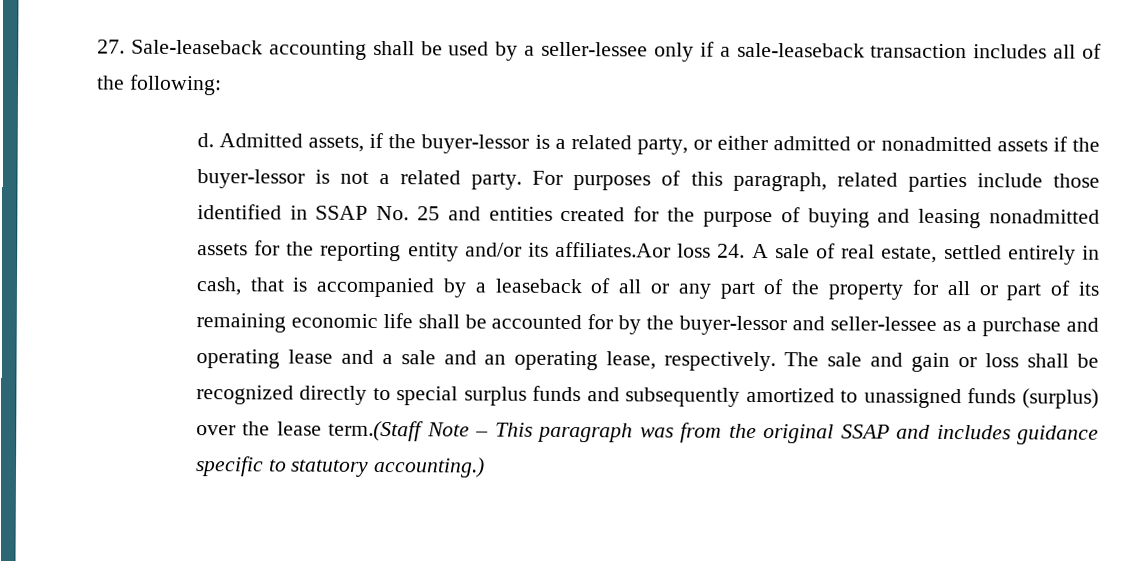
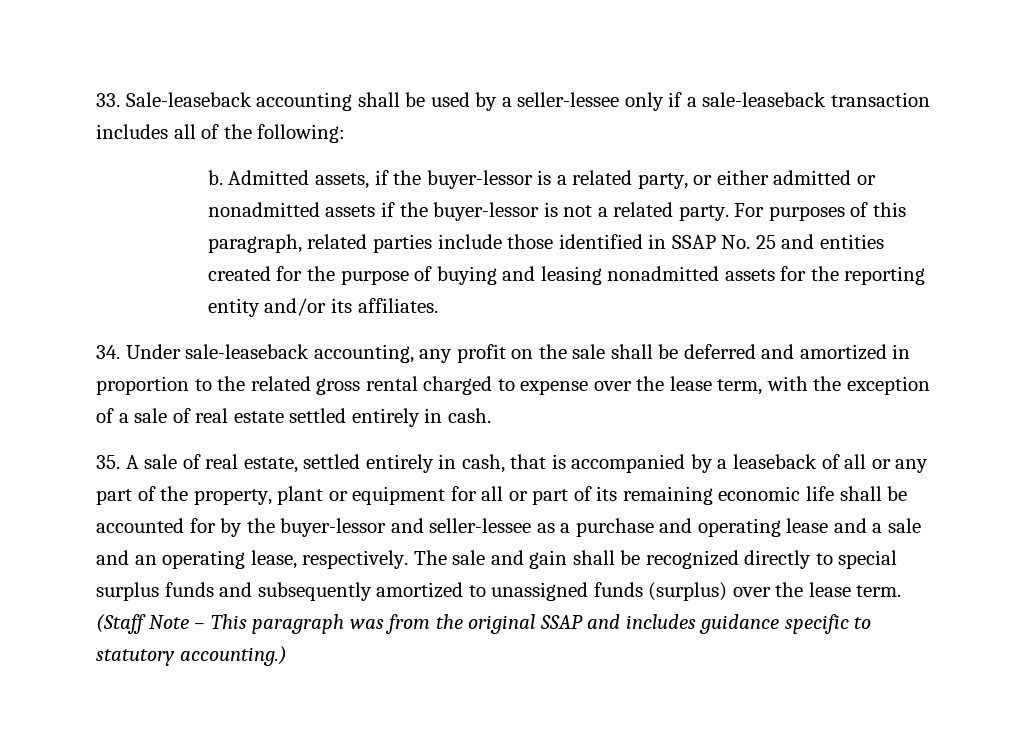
- 27. Sale-leaseback accounting shall be used by a seller-lessee only if a sale-leaseback transaction includes all of the following:
+ 33. Sale-leaseback accounting shall be used by a seller-lessee only if a sale-leaseback transaction includes all of the following:
- d.
+ b.
- For purposes of this paragraph, related parties include those identified in SSAP No. 25 and entities created for the purpose of buying and leasing nonadmitted assets for the reporting entity and/or its affiliates.Aor loss 24. A sale of real estate, settled entirely in cash, that is accompanied by a leaseback of all or any part of the property for all or part of its remaining economic life shall be accounted for by the buyer-lessor and seller-lessee as a purchase and operating lease and a sale and an operating lease, respectively.
+ For purposes of this paragraph, related parties include those identified in SSAP No. 25 and entities created for the purpose of buying and leasing nonadmitted assets for the reporting entity and/or its affiliates.
+ 34. Under sale-leaseback accounting, any profit on the sale shall be deferred and amortized in proportion to the related gross rental charged to expense over the lease term, with the exception of a sale of real estate settled entirely in cash.
+ 35. A sale of real estate, settled entirely in cash, that is accompanied by a leaseback of all or any part of the property, plant or equipment for all or part of its remaining economic life shall be accounted for by the buyer-lessor and seller-lessee as a purchase and operating lease and a sale and an operating lease, respectively.
- The sale and gain or loss shall be recognized directly to special surplus funds and subsequently amortized to unassigned funds (surplus) over the lease term.(Staff Note – This paragraph was from the original SSAP and includes guidance specific to statutory accounting.)
+ The sale and gain shall be recognized directly to special surplus funds and subsequently amortized to unassigned funds (surplus) over the lease term. (Staff Note – This paragraph was from the original SSAP and includes guidance specific to statutory accounting.)

